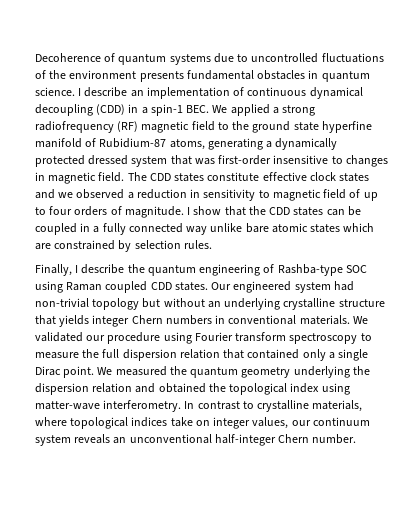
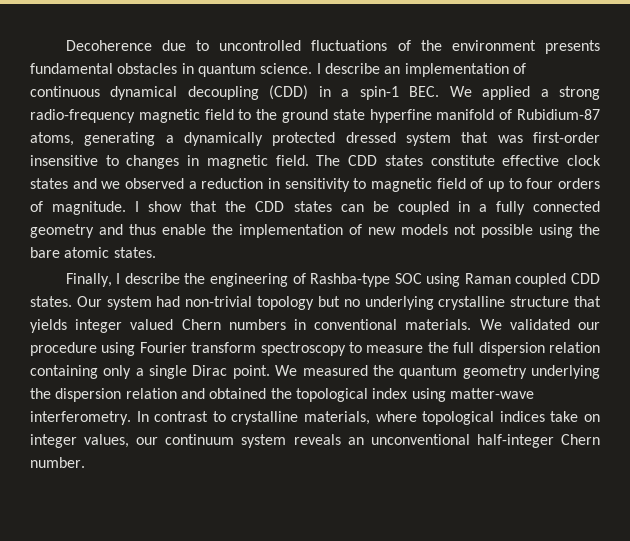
- Decoherence of quantum systems due to uncontrolled fluctuations of the environment presents fundamental obstacles in quantum science.
+ Decoherence due to uncontrolled fluctuations of the environment presents fundamental obstacles in quantum science.
- I describe an implementation of continuous dynamical decoupling (CDD) in a spin-1 BEC. We applied a strong radiofrequency (RF) magnetic field to the ground state hyperfine manifold of Rubidium-87 atoms, generating a dynamically protected dressed system that was first-order insensitive to changes in magnetic field.
+ I describe an implementation of continuous dynamical decoupling (CDD) in a spin-1 BEC. We applied a strong radio-frequency magnetic field to the ground state hyperfine manifold of Rubidium-87 atoms, generating a dynamically protected dressed system that was first-order insensitive to changes in magnetic field.
- I show that the CDD states can be coupled in a fully connected way unlike bare atomic states which are constrained by selection rules.
+ I show that the CDD states can be coupled in a fully connected geometry and thus enable the implementation of new models not possible using the bare atomic states.
- Finally, I describe the quantum engineering of Rashba-type SOC using Raman coupled CDD states.
+ Finally, I describe the engineering of Rashba-type SOC using Raman coupled CDD states.
- Our engineered system had non-trivial topology but without an underlying crystalline structure that yields integer Chern numbers in conventional materials.
+ Our system had non-trivial topology but no underlying crystalline structure that yields integer valued Chern numbers in conventional materials.
- We validated our procedure using Fourier transform spectroscopy to measure the full dispersion relation that contained only a single Dirac point.
+ We validated our procedure using Fourier transform spectroscopy to measure the full dispersion relation containing only a single Dirac point.

